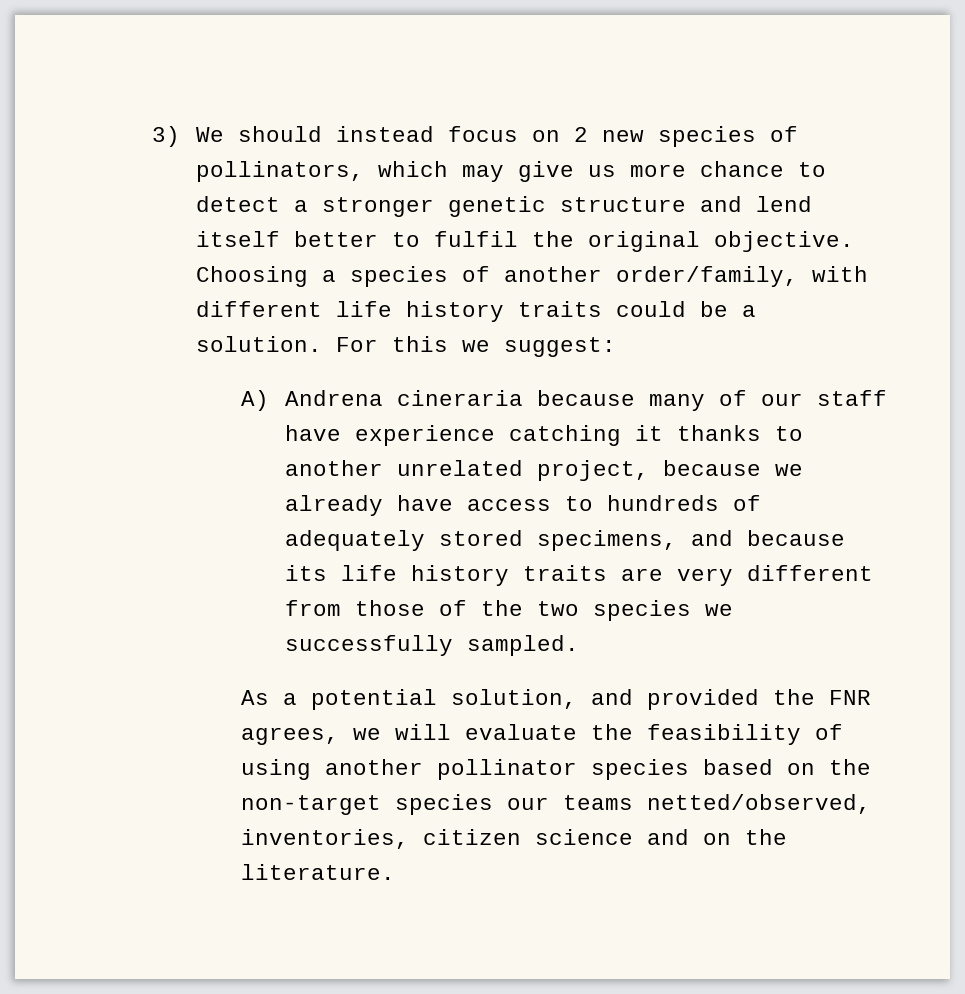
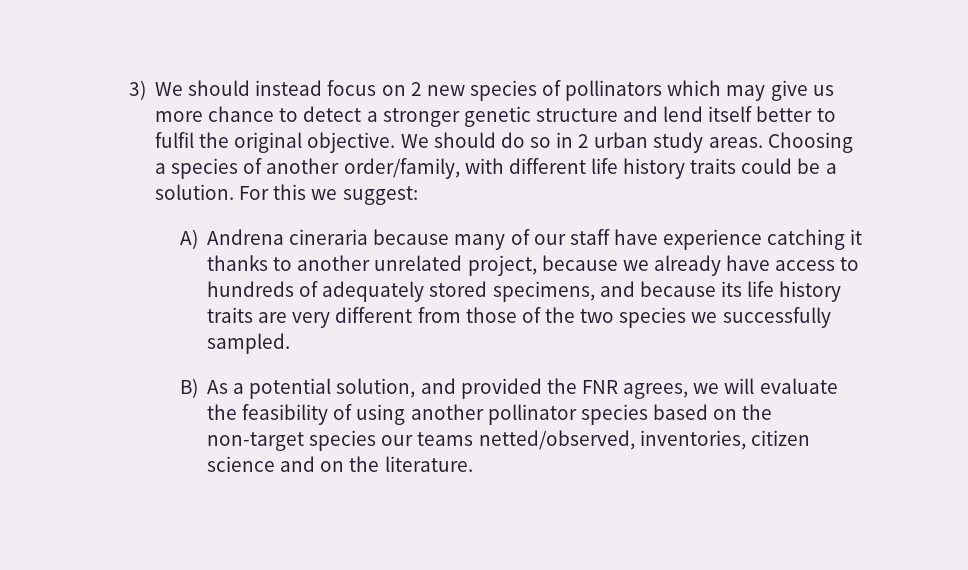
- 3) We should instead focus on 2 new species of pollinators, which may give us more chance to detect a stronger genetic structure and lend itself better to fulfil the original objective.
+ 3) We should instead focus on 2 new species of pollinators which may give us more chance to detect a stronger genetic structure and lend itself better to fulfil the original objective.
+ We should do so in 2 urban study areas.
- As a potential solution, and provided the FNR agrees, we will evaluate the feasibility of using another pollinator species based on the non-target species our teams netted/observed, inventories, citizen science and on the literature.
+ B) As a potential solution, and provided the FNR agrees, we will evaluate the feasibility of using another pollinator species based on the non-target species our teams netted/observed, inventories, citizen science and on the literature.

